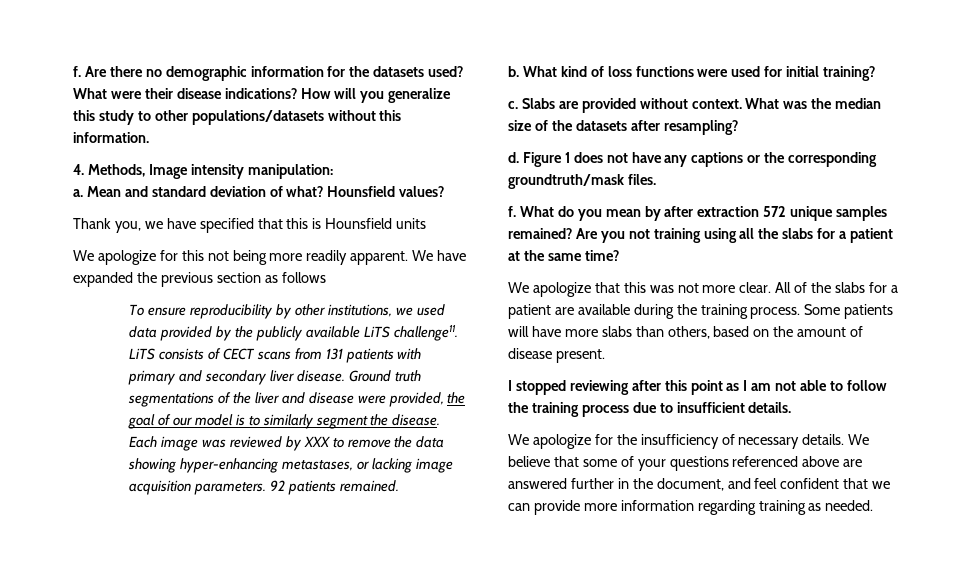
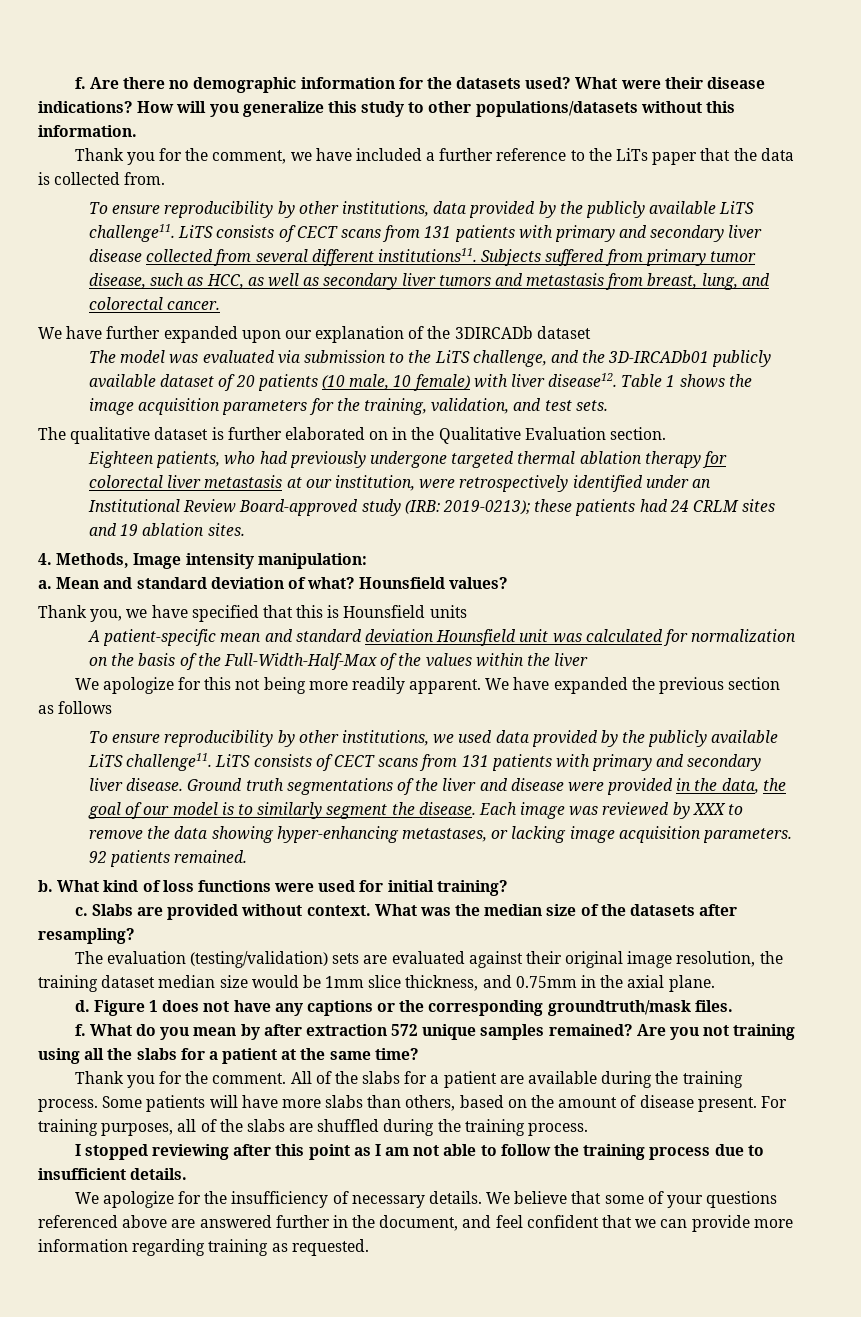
+ Thank you for the comment, we have included a further reference to the LiTs paper that the data is collected from.
+ To ensure reproducibility by other institutions, data provided by the publicly available LiTS challenge11. LiTS consists of CECT scans from 131 patients with primary and secondary liver disease collected from several different institutions11. Subjects suffered from primary tumor disease, such as HCC, as well as secondary liver tumors and metastasis from breast, lung, and colorectal cancer.
+ We have further expanded upon our explanation of the 3DIRCADb dataset
+ The model was evaluated via submission to the LiTS challenge, and the 3D-IRCADb01 publicly available dataset of 20 patients (10 male, 10 female) with liver disease12. Table 1 shows the image acquisition parameters for the training, validation, and test sets.
+ The qualitative dataset is further elaborated on in the Qualitative Evaluation section.
+ Eighteen patients, who had previously undergone targeted thermal ablation therapy for colorectal liver metastasis at our institution, were retrospectively identified under an Institutional Review Board-approved study (IRB: 2019-0213); these patients had 24 CRLM sites and 19 ablation sites.
+ A patient-specific mean and standard deviation Hounsfield unit was calculated for normalization on the basis of the Full-Width-Half-Max of the values within the liver
- Ground truth segmentations of the liver and disease were provided, the goal of our model is to similarly segment the disease.
+ Ground truth segmentations of the liver and disease were provided in the data, the goal of our model is to similarly segment the disease.
+ The evaluation (testing/validation) sets are evaluated against their original image resolution, the training dataset median size would be 1mm slice thickness, and 0.75mm in the axial plane.
- We apologize that this was not more clear.
+ Thank you for the comment.
+ For training purposes, all of the slabs are shuffled during the training process.
- We believe that some of your questions referenced above are answered further in the document, and feel confident that we can provide more information regarding training as needed.
+ We believe that some of your questions referenced above are answered further in the document, and feel confident that we can provide more information regarding training as requested.

